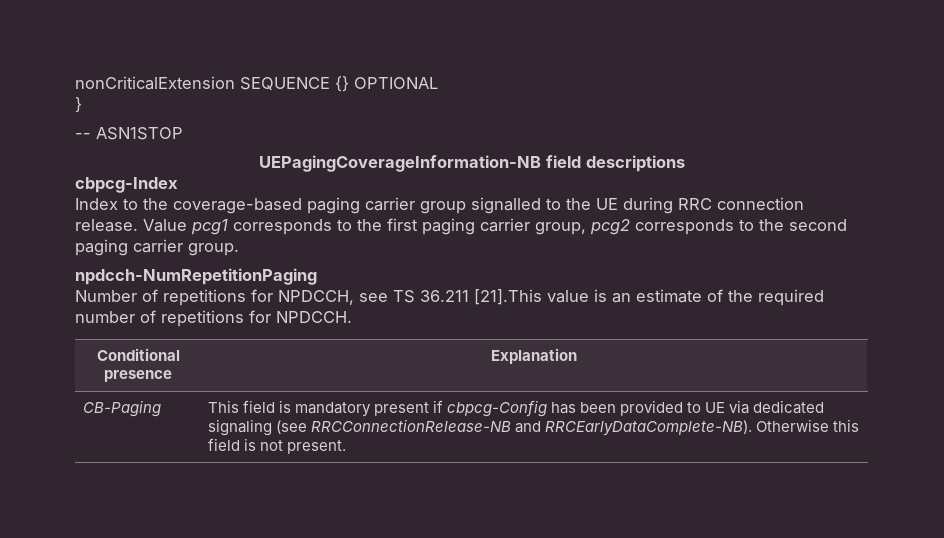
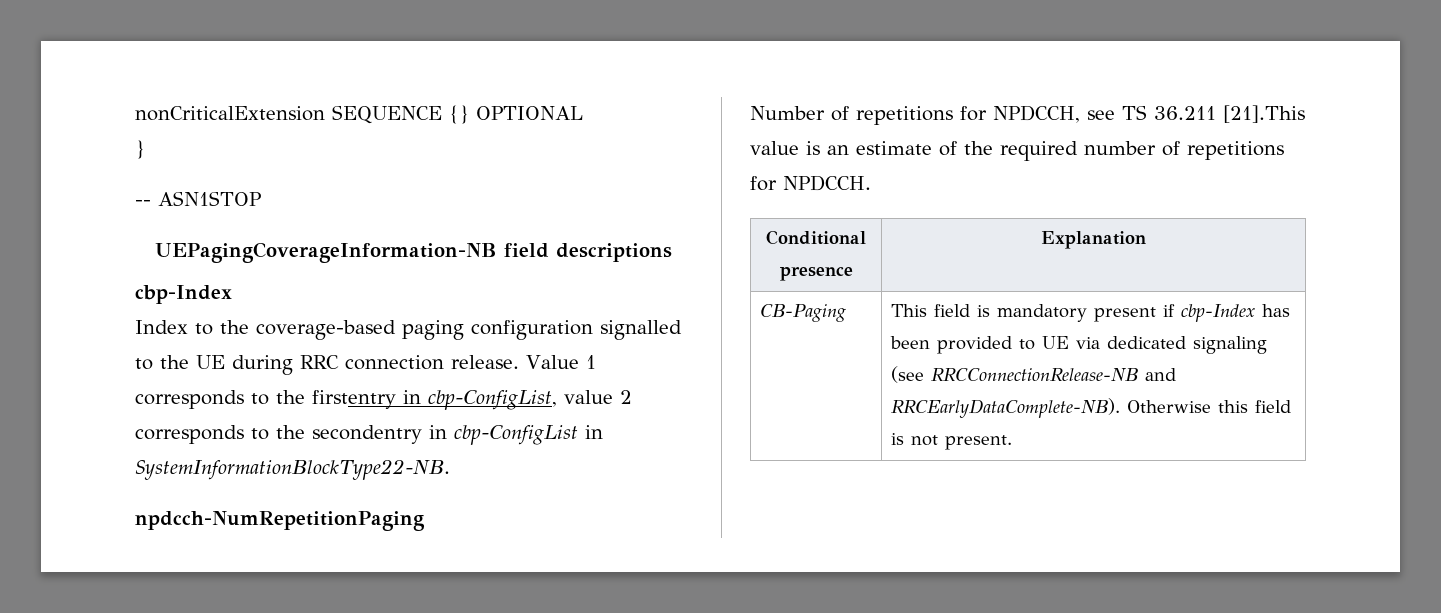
  UEPagingCoverageInformation-NB field descriptions
- cbpcg-Index
+ cbp-Index
- Index to the coverage-based paging carrier group signalled to the UE during RRC connection release.
+ Index to the coverage-based paging configuration signalled to the UE during RRC connection release.
- Value pcg1 corresponds to the first paging carrier group, pcg2 corresponds to the second paging carrier group.
+ Value 1 corresponds to the firstentry in cbp-ConfigList, value 2 corresponds to the secondentry in cbp-ConfigList in SystemInformationBlockType22-NB.
- CB-Paging | This field is mandatory present if cbpcg-Config has been provided to UE via dedicated signaling (see RRCConnectionRelease-NB and RRCEarlyDataComplete-NB). Otherwise this field is not present.
+ CB-Paging | This field is mandatory present if cbp-Index has been provided to UE via dedicated signaling (see RRCConnectionRelease-NB and RRCEarlyDataComplete-NB). Otherwise this field is not present.

